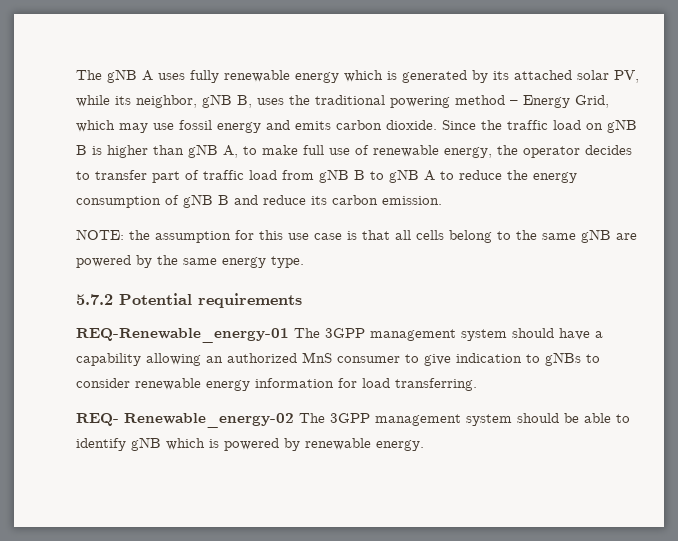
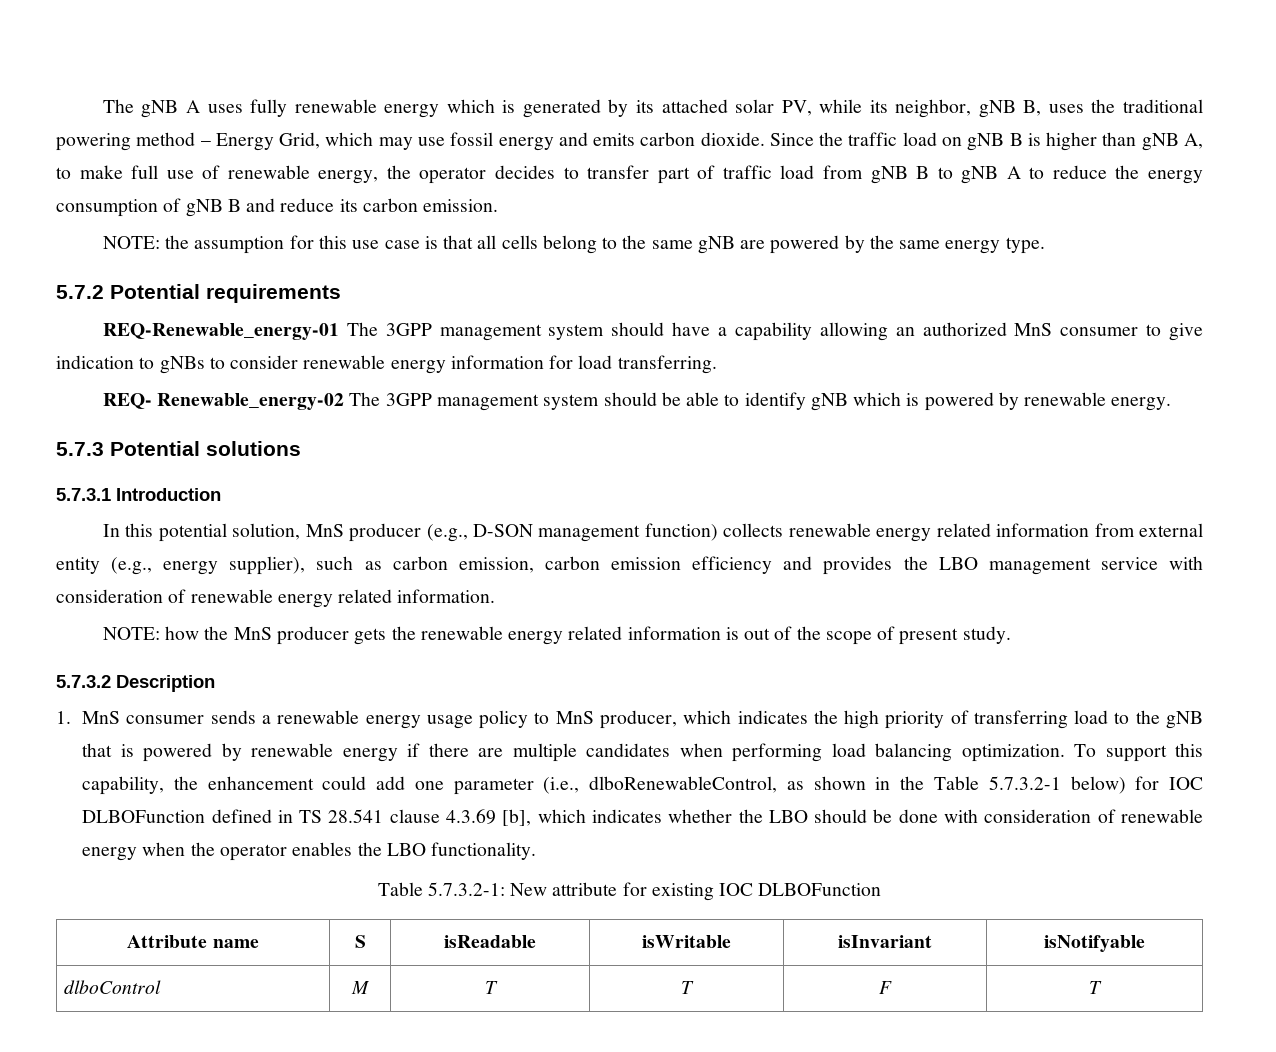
+ 5.7.3 Potential solutions
+ 5.7.3.1 Introduction
+ In this potential solution, MnS producer (e.g., D-SON management function) collects renewable energy related information from external entity (e.g., energy supplier), such as carbon emission, carbon emission efficiency and provides the LBO management service with consideration of renewable energy related information.
+ NOTE: how the MnS producer gets the renewable energy related information is out of the scope of present study.
+ 5.7.3.2 Description
+ 1. MnS consumer sends a renewable energy usage policy to MnS producer, which indicates the high priority of transferring load to the gNB that is powered by renewable energy if there are multiple candidates when performing load balancing optimization. To support this capability, the enhancement could add one parameter (i.e., dlboRenewableControl, as shown in the Table 5.7.3.2-1 below) for IOC DLBOFunction defined in TS 28.541 clause 4.3.69 [b], which indicates whether the LBO should be done with consideration of renewable energy when the operator enables the LBO functionality.
+ Table 5.7.3.2-1: New attribute for existing IOC DLBOFunction
+ Attribute name | S | isReadable | isWritable | isInvariant | isNotifyable
+ dlboControl | M | T | T | F | T

